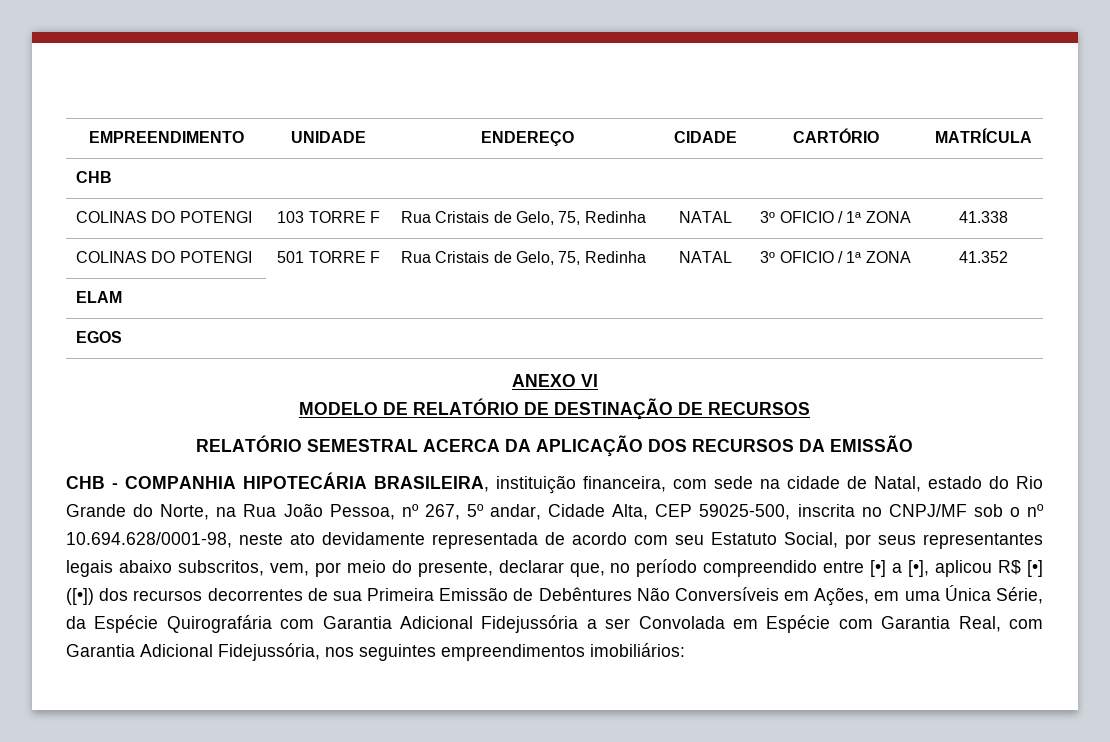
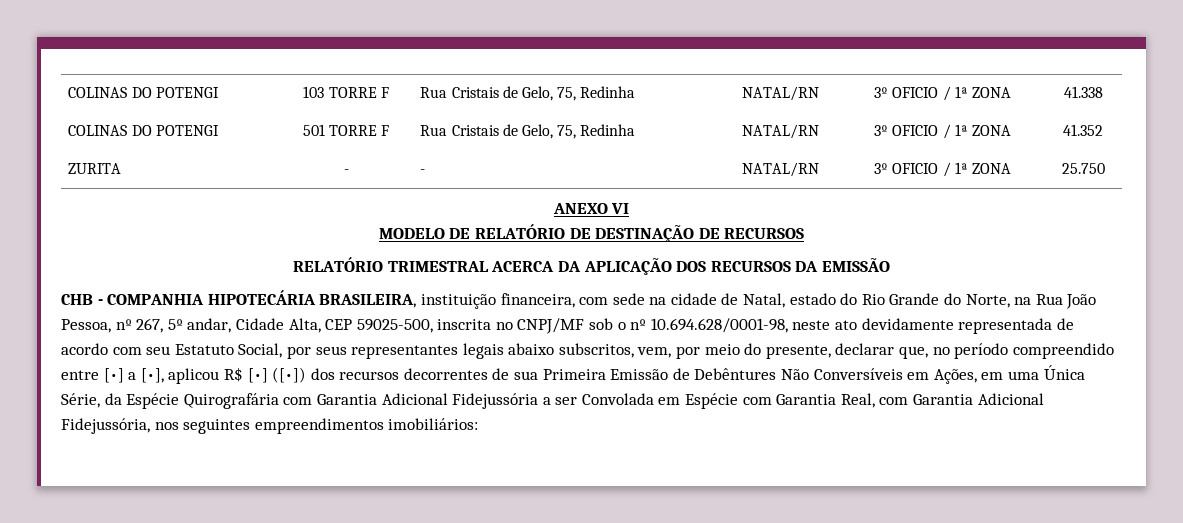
- EMPREENDIMENTO | UNIDADE | ENDEREÇO | CIDADE | CARTÓRIO | MATRÍCULA
- CHB
- COLINAS DO POTENGI | 103 TORRE F | Rua Cristais de Gelo, 75, Redinha | NATAL | 3º OFICIO / 1ª ZONA | 41.338
+ COLINAS DO POTENGI | 103 TORRE F | Rua Cristais de Gelo, 75, Redinha | NATAL/RN | 3º OFICIO / 1ª ZONA | 41.338
- COLINAS DO POTENGI | 501 TORRE F | Rua Cristais de Gelo, 75, Redinha | NATAL | 3º OFICIO / 1ª ZONA | 41.352
+ COLINAS DO POTENGI | 501 TORRE F | Rua Cristais de Gelo, 75, Redinha | NATAL/RN | 3º OFICIO / 1ª ZONA | 41.352
- ELAM
- EGOS
+ ZURITA | - | - | NATAL/RN | 3º OFICIO / 1ª ZONA | 25.750
- RELATÓRIO SEMESTRAL ACERCA DA APLICAÇÃO DOS RECURSOS DA EMISSÃO
+ RELATÓRIO TRIMESTRAL ACERCA DA APLICAÇÃO DOS RECURSOS DA EMISSÃO

